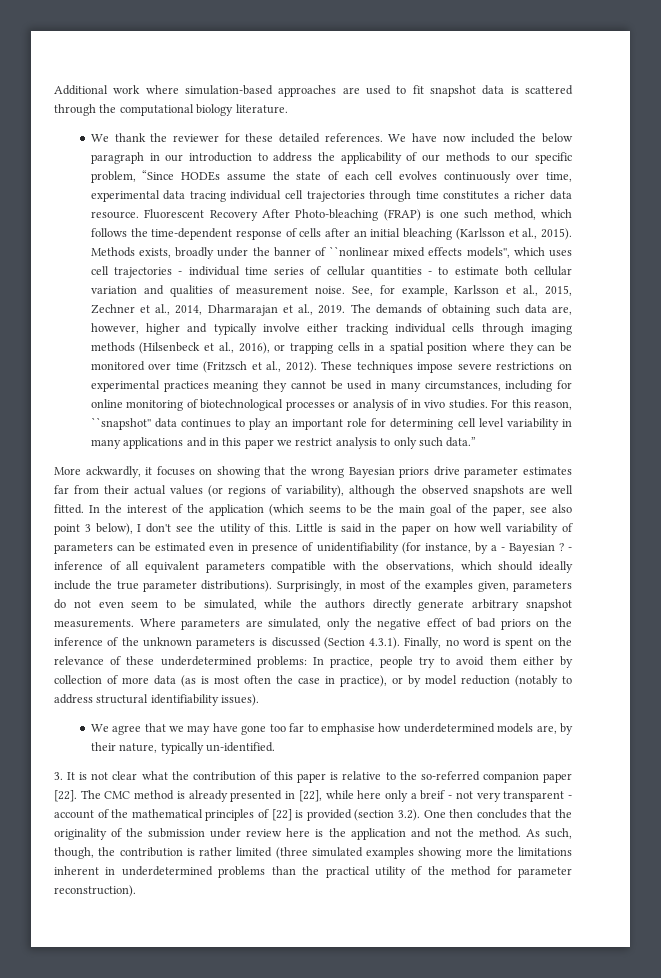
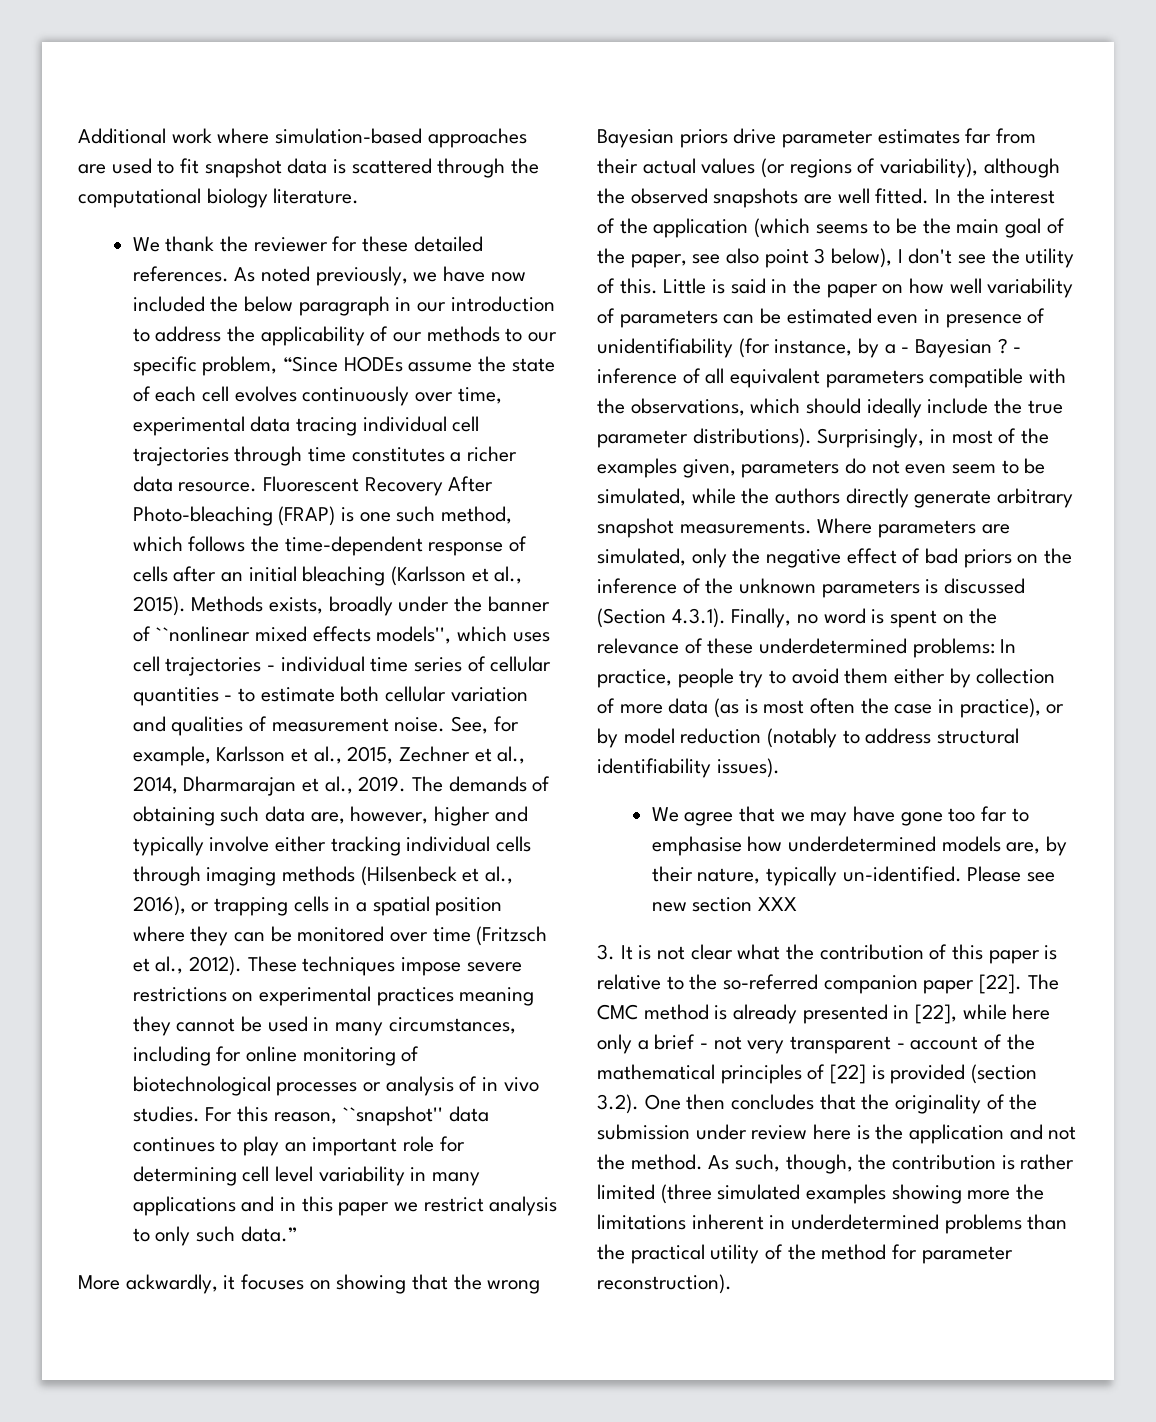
- We have now included the below paragraph in our introduction to address the applicability of our methods to our specific problem, “Since HODEs assume the state of each cell evolves continuously over time, experimental data tracing individual cell trajectories through time constitutes a richer data resource.
+ As noted previously, we have now included the below paragraph in our introduction to address the applicability of our methods to our specific problem, “Since HODEs assume the state of each cell evolves continuously over time, experimental data tracing individual cell trajectories through time constitutes a richer data resource.
+ Please see new section XXX
- The CMC method is already presented in [22], while here only a breif - not very transparent - account of the mathematical principles of [22] is provided (section 3.2). One then concludes that the originality of the submission under review here is the application and not the method.
+ The CMC method is already presented in [22], while here only a brief - not very transparent - account of the mathematical principles of [22] is provided (section 3.2). One then concludes that the originality of the submission under review here is the application and not the method.

